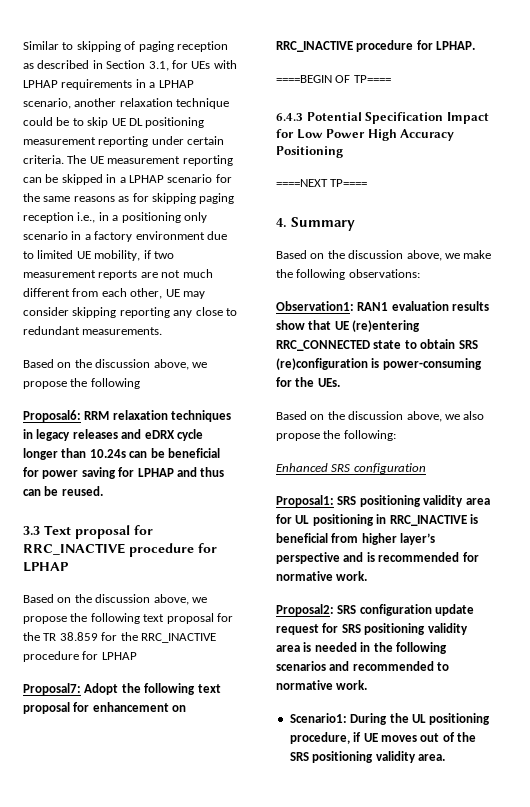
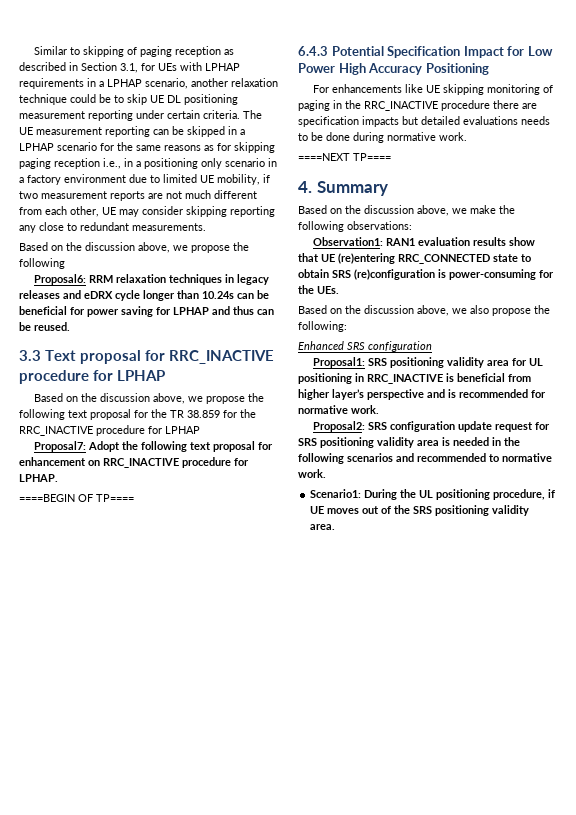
+ For enhancements like UE skipping monitoring of paging in the RRC_INACTIVE procedure there are specification impacts but detailed evaluations needs to be done during normative work.

